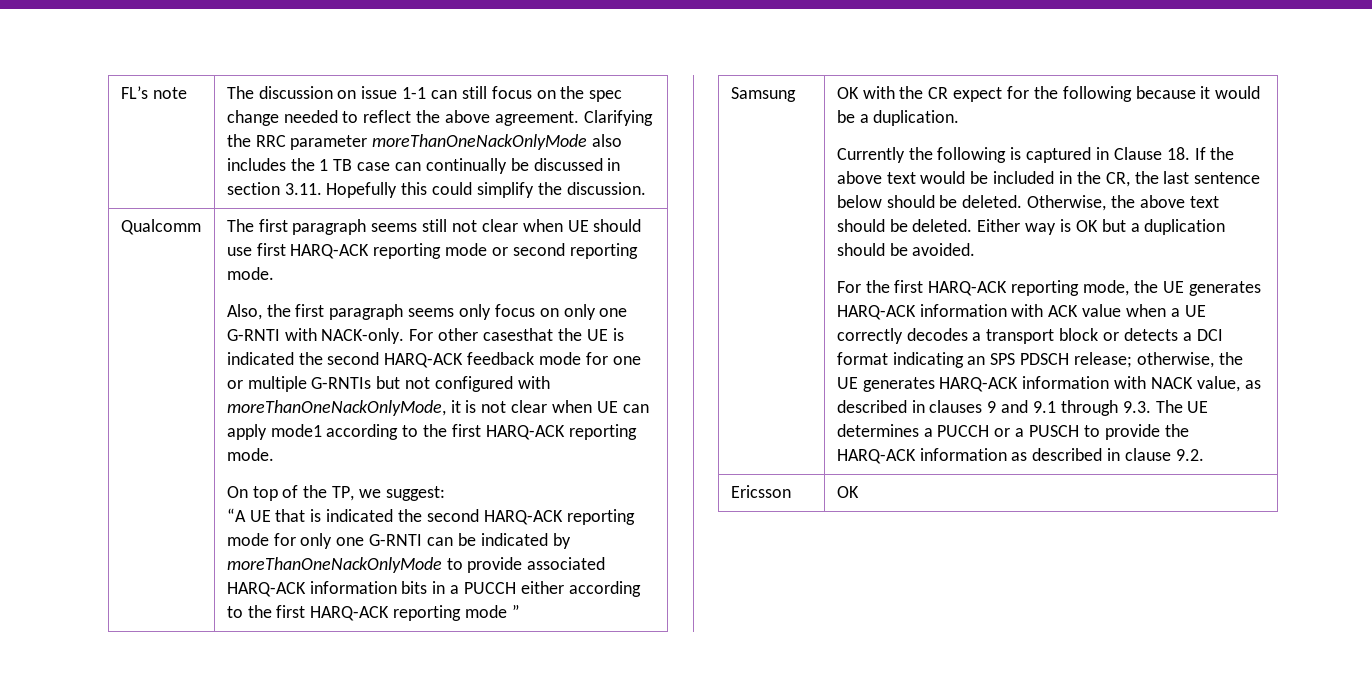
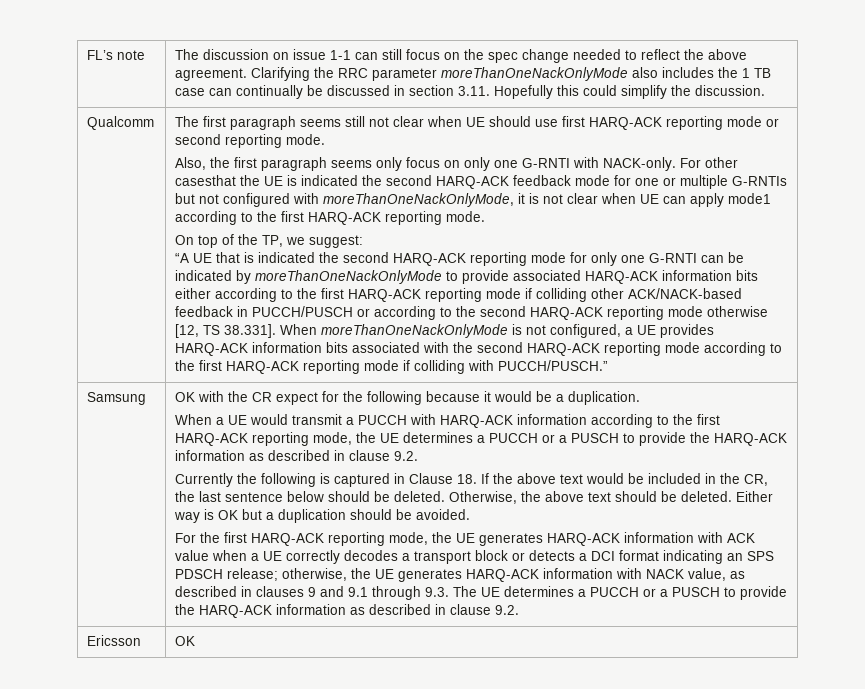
- “A UE that is indicated the second HARQ-ACK reporting mode for only one G-RNTI can be indicated by moreThanOneNackOnlyMode to provide associated HARQ-ACK information bits in a PUCCH either according to the first HARQ-ACK reporting mode ”
+ “A UE that is indicated the second HARQ-ACK reporting mode for only one G-RNTI can be indicated by moreThanOneNackOnlyMode to provide associated HARQ-ACK information bits either according to the first HARQ-ACK reporting mode if colliding other ACK/NACK-based feedback in PUCCH/PUSCH or according to the second HARQ-ACK reporting mode otherwise [12, TS 38.331]. When moreThanOneNackOnlyMode is not configured, a UE provides HARQ-ACK information bits associated with the second HARQ-ACK reporting mode according to the first HARQ-ACK reporting mode if colliding with PUCCH/PUSCH.”
+ When a UE would transmit a PUCCH with HARQ-ACK information according to the first HARQ-ACK reporting mode, the UE determines a PUCCH or a PUSCH to provide the HARQ-ACK information as described in clause 9.2.

